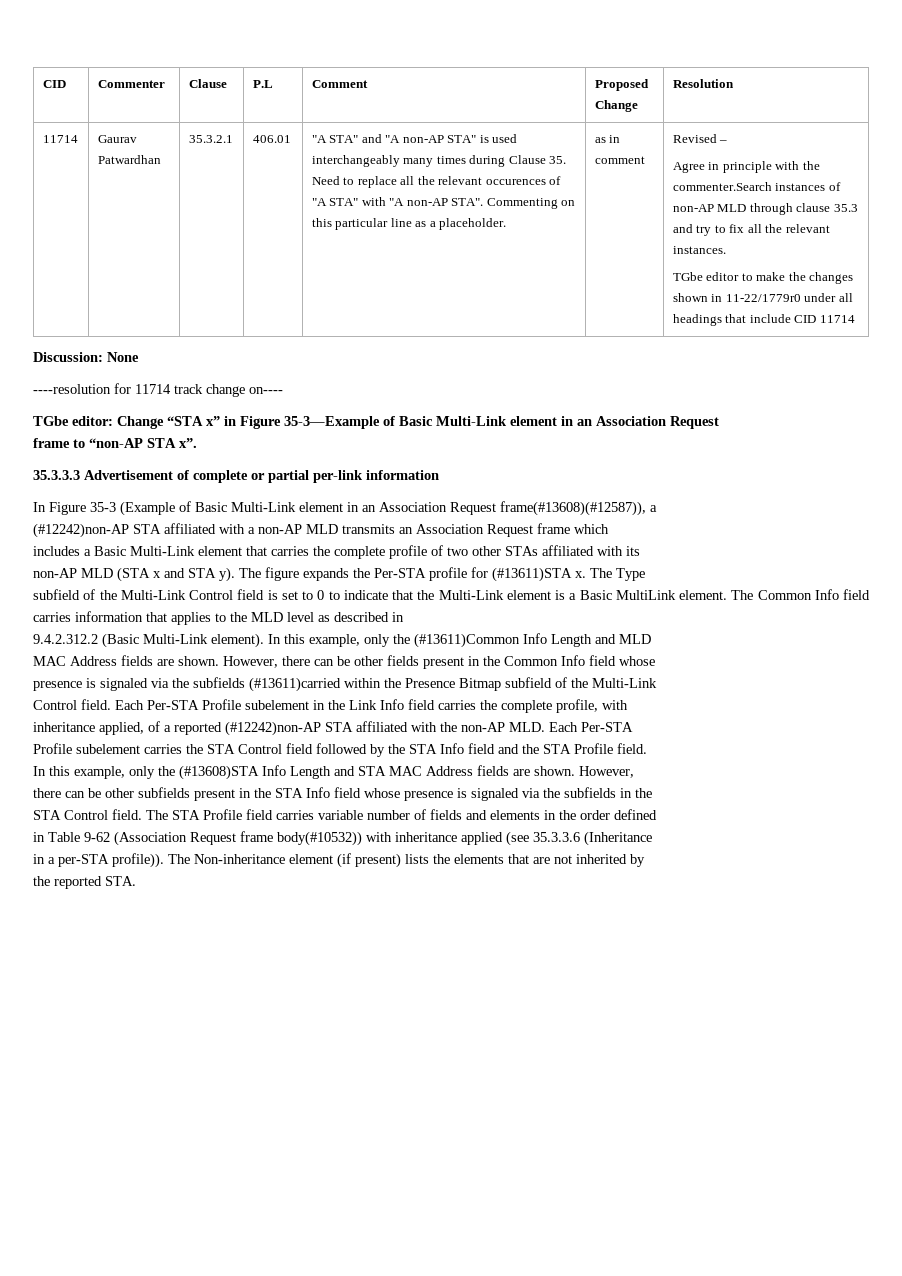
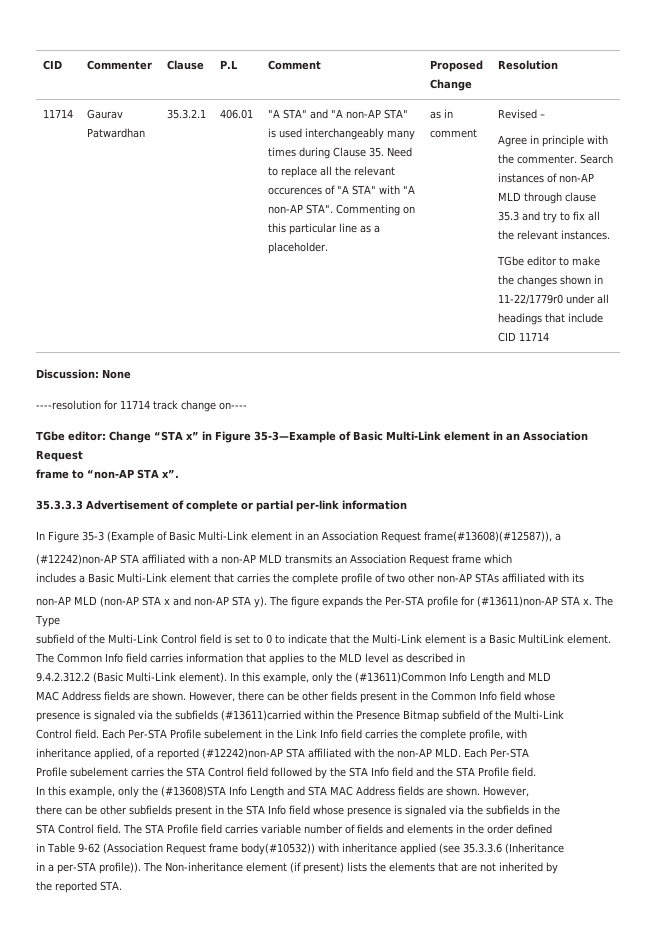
- Agree in principle with the commenter.Search instances of non-AP MLD through clause 35.3 and try to fix all the relevant instances.
+ Agree in principle with the commenter. Search instances of non-AP MLD through clause 35.3 and try to fix all the relevant instances.
- includes a Basic Multi-Link element that carries the complete profile of two other STAs affiliated with its
+ includes a Basic Multi-Link element that carries the complete profile of two other non-AP STAs affiliated with its
- non-AP MLD (STA x and STA y).
+ non-AP MLD (non-AP STA x and non-AP STA y).
- The figure expands the Per-STA profile for (#13611)STA x.
+ The figure expands the Per-STA profile for (#13611)non-AP STA x.

